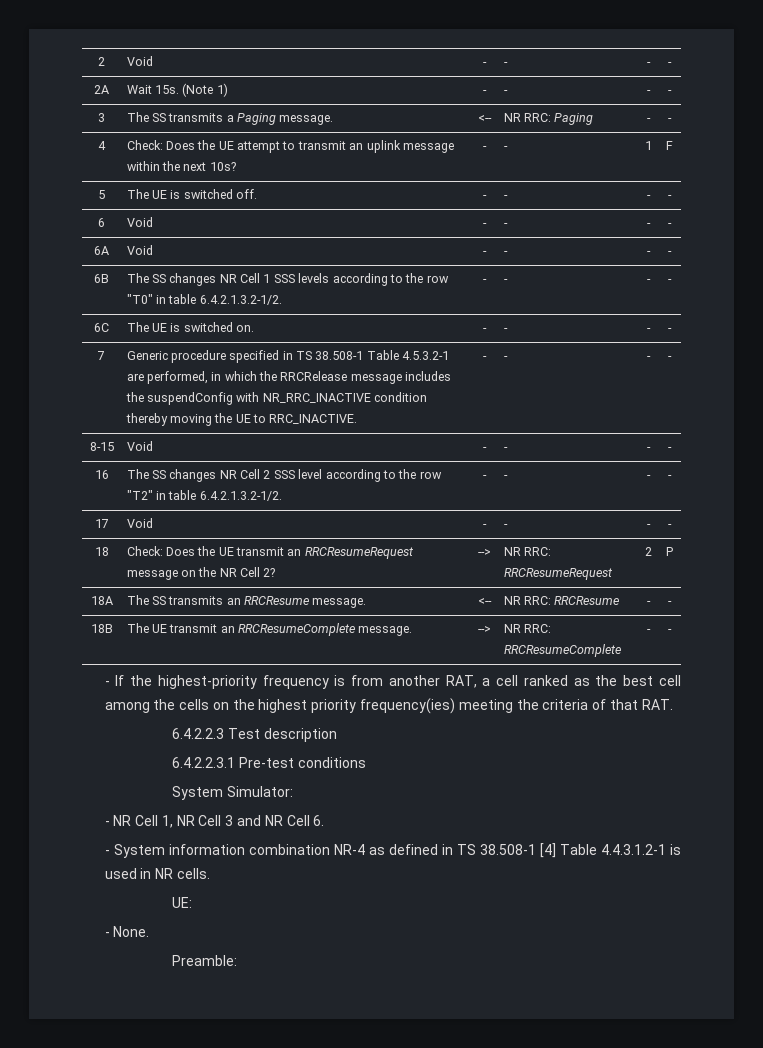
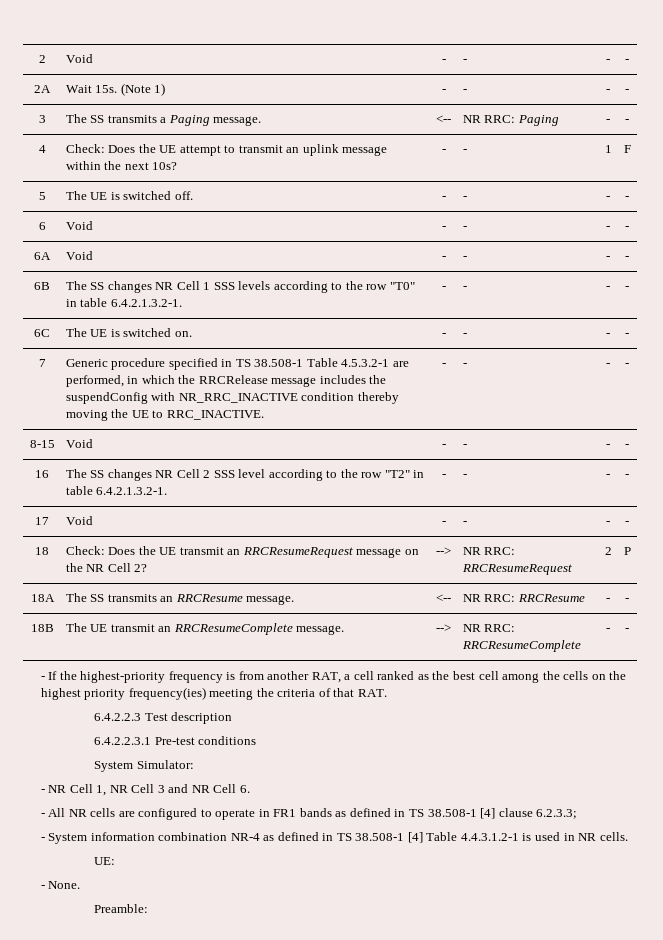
- 6B | The SS changes NR Cell 1 SSS levels according to the row "T0" in table 6.4.2.1.3.2-1/2. | - | - | - | -
+ 6B | The SS changes NR Cell 1 SSS levels according to the row "T0" in table 6.4.2.1.3.2-1. | - | - | - | -
- 16 | The SS changes NR Cell 2 SSS level according to the row "T2" in table 6.4.2.1.3.2-1/2. | - | - | - | -
+ 16 | The SS changes NR Cell 2 SSS level according to the row "T2" in table 6.4.2.1.3.2-1. | - | - | - | -
+ - All NR cells are configured to operate in FR1 bands as defined in TS 38.508-1 [4] clause 6.2.3.3;

